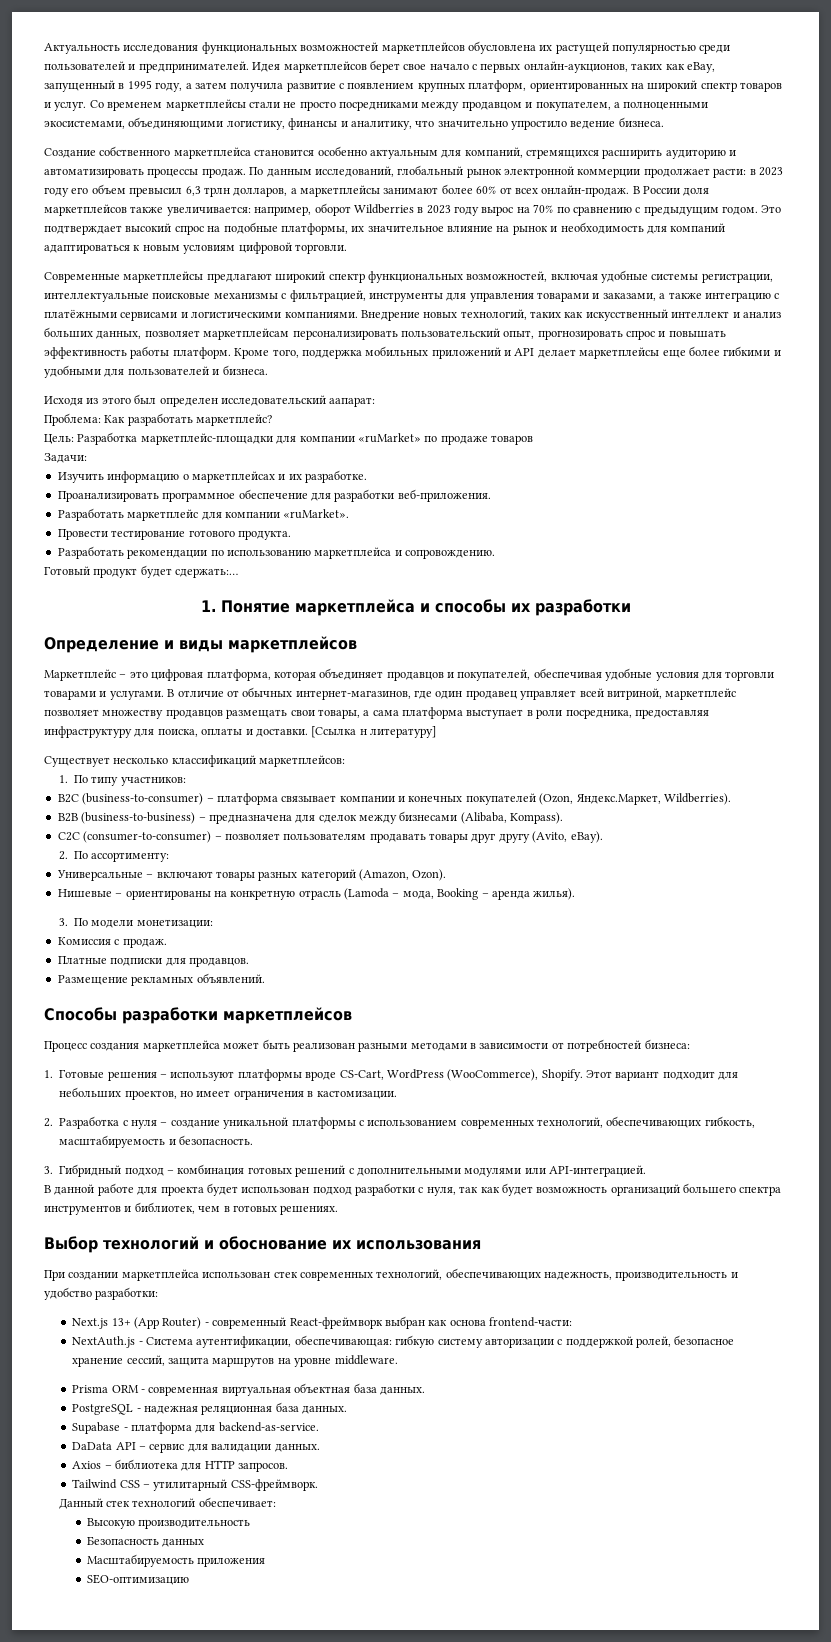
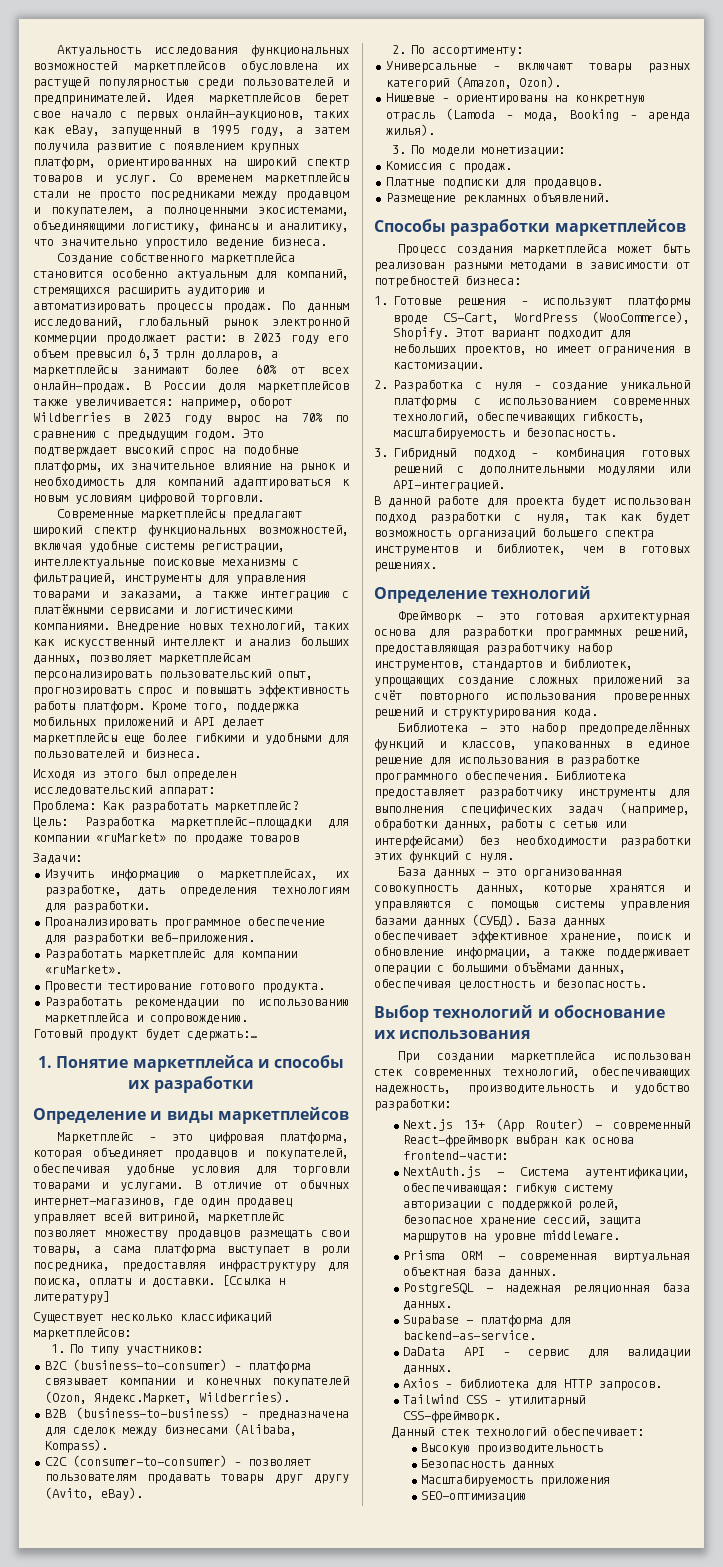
- Исходя из этого был определен исследовательский аапарат:
+ Исходя из этого был определен исследовательский аппарат:
- Изучить информацию о маркетплейсах и их разработке.
+ Изучить информацию о маркетплейсах, их разработке, дать определения технологиям для разработки.
+ Определение технологий
+ Фреймворк — это готовая архитектурная основа для разработки программных решений, предоставляющая разработчику набор инструментов, стандартов и библиотек, упрощающих создание сложных приложений за счёт повторного использования проверенных решений и структурирования кода.
+ Библиотека — это набор предопределённых функций и классов, упакованных в единое решение для использования в разработке программного обеспечения. Библиотека предоставляет разработчику инструменты для выполнения специфических задач (например, обработки данных, работы с сетью или интерфейсами) без необходимости разработки этих функций с нуля.
+ База данных — это организованная совокупность данных, которые хранятся и управляются с помощью системы управления базами данных (СУБД). База данных обеспечивает эффективное хранение, поиск и обновление информации, а также поддерживает операции с большими объёмами данных, обеспечивая целостность и безопасность.

